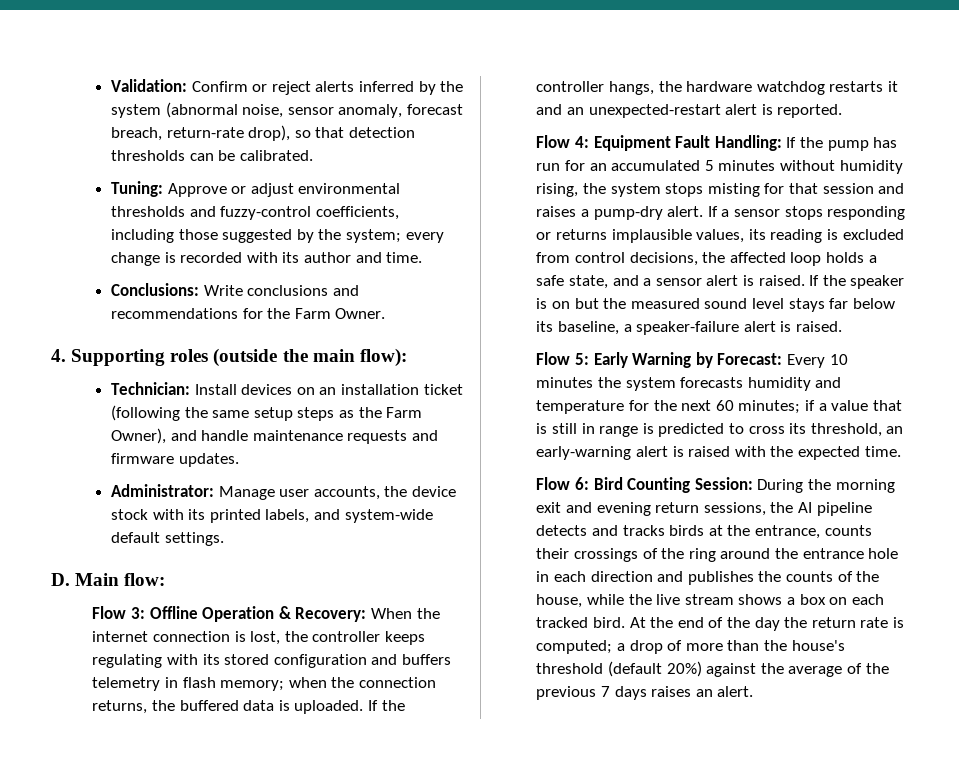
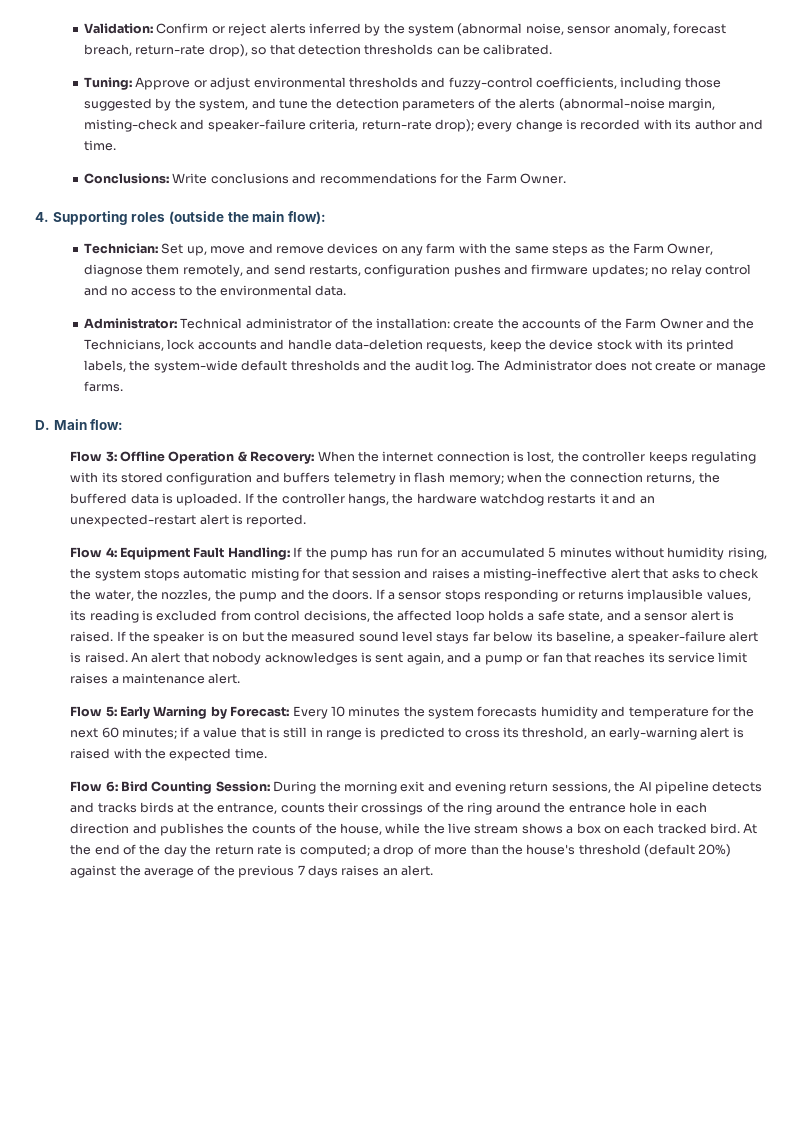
- Tuning: Approve or adjust environmental thresholds and fuzzy-control coefficients, including those suggested by the system; every change is recorded with its author and time.
+ Tuning: Approve or adjust environmental thresholds and fuzzy-control coefficients, including those suggested by the system, and tune the detection parameters of the alerts (abnormal-noise margin, misting-check and speaker-failure criteria, return-rate drop); every change is recorded with its author and time.
- Technician: Install devices on an installation ticket (following the same setup steps as the Farm Owner), and handle maintenance requests and firmware updates.
- Administrator: Manage user accounts, the device stock with its printed labels, and system-wide default settings.
+ Technician: Set up, move and remove devices on any farm with the same steps as the Farm Owner, diagnose them remotely, and send restarts, configuration pushes and firmware updates; no relay control and no access to the environmental data.
+ Administrator: Technical administrator of the installation: create the accounts of the Farm Owner and the Technicians, lock accounts and handle data-deletion requests, keep the device stock with its printed labels, the system-wide default thresholds and the audit log. The Administrator does not create or manage farms.
- Flow 4: Equipment Fault Handling: If the pump has run for an accumulated 5 minutes without humidity rising, the system stops misting for that session and raises a pump-dry alert.
+ Flow 4: Equipment Fault Handling: If the pump has run for an accumulated 5 minutes without humidity rising, the system stops automatic misting for that session and raises a misting-ineffective alert that asks to check the water, the nozzles, the pump and the doors.
+ An alert that nobody acknowledges is sent again, and a pump or fan that reaches its service limit raises a maintenance alert.

